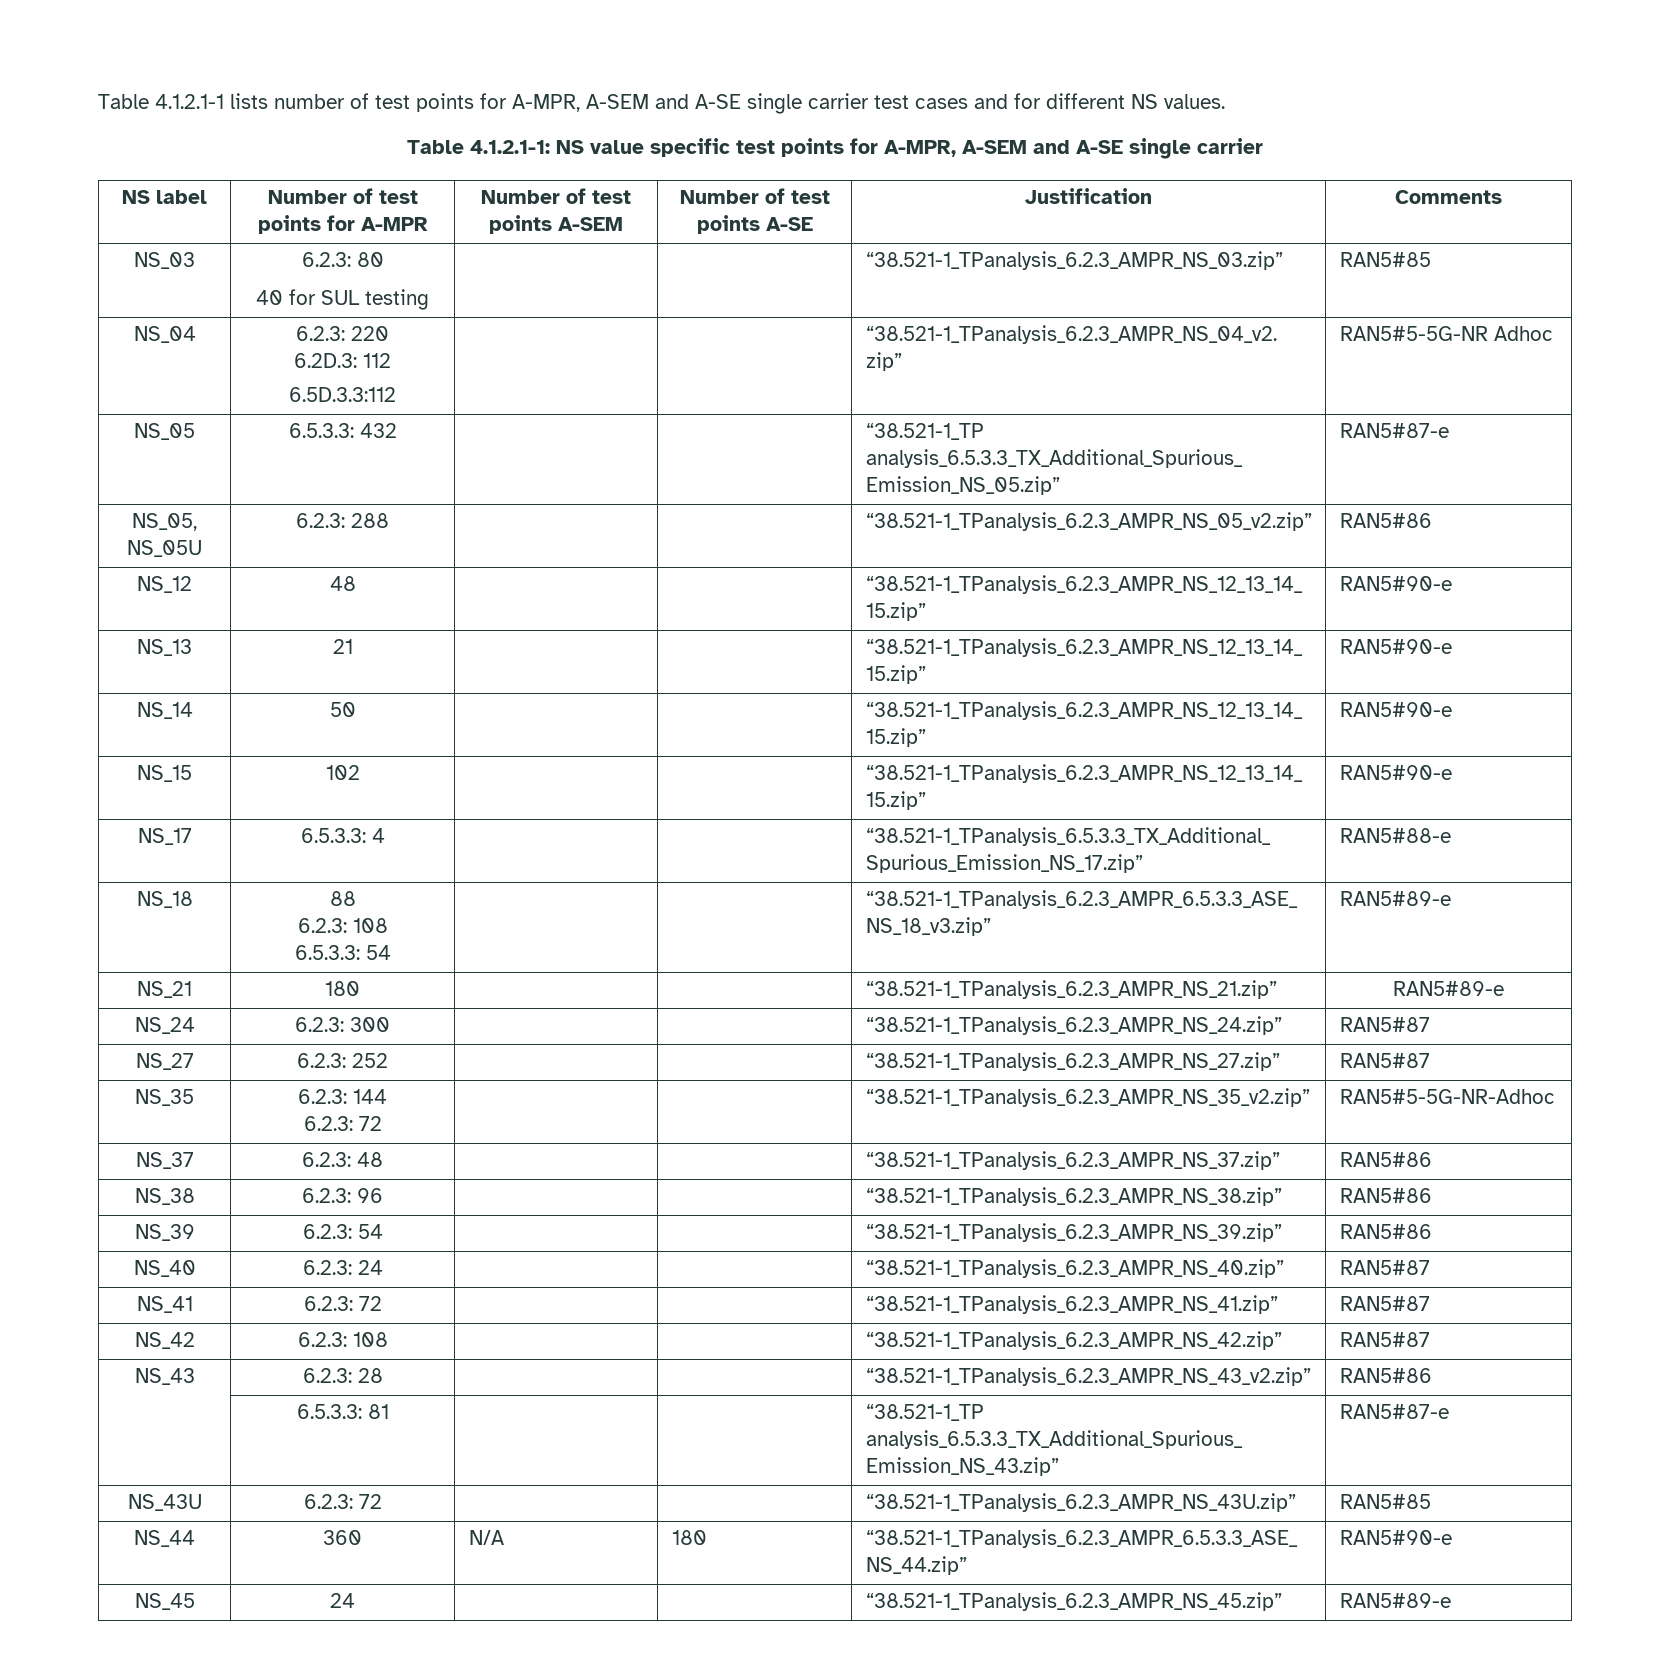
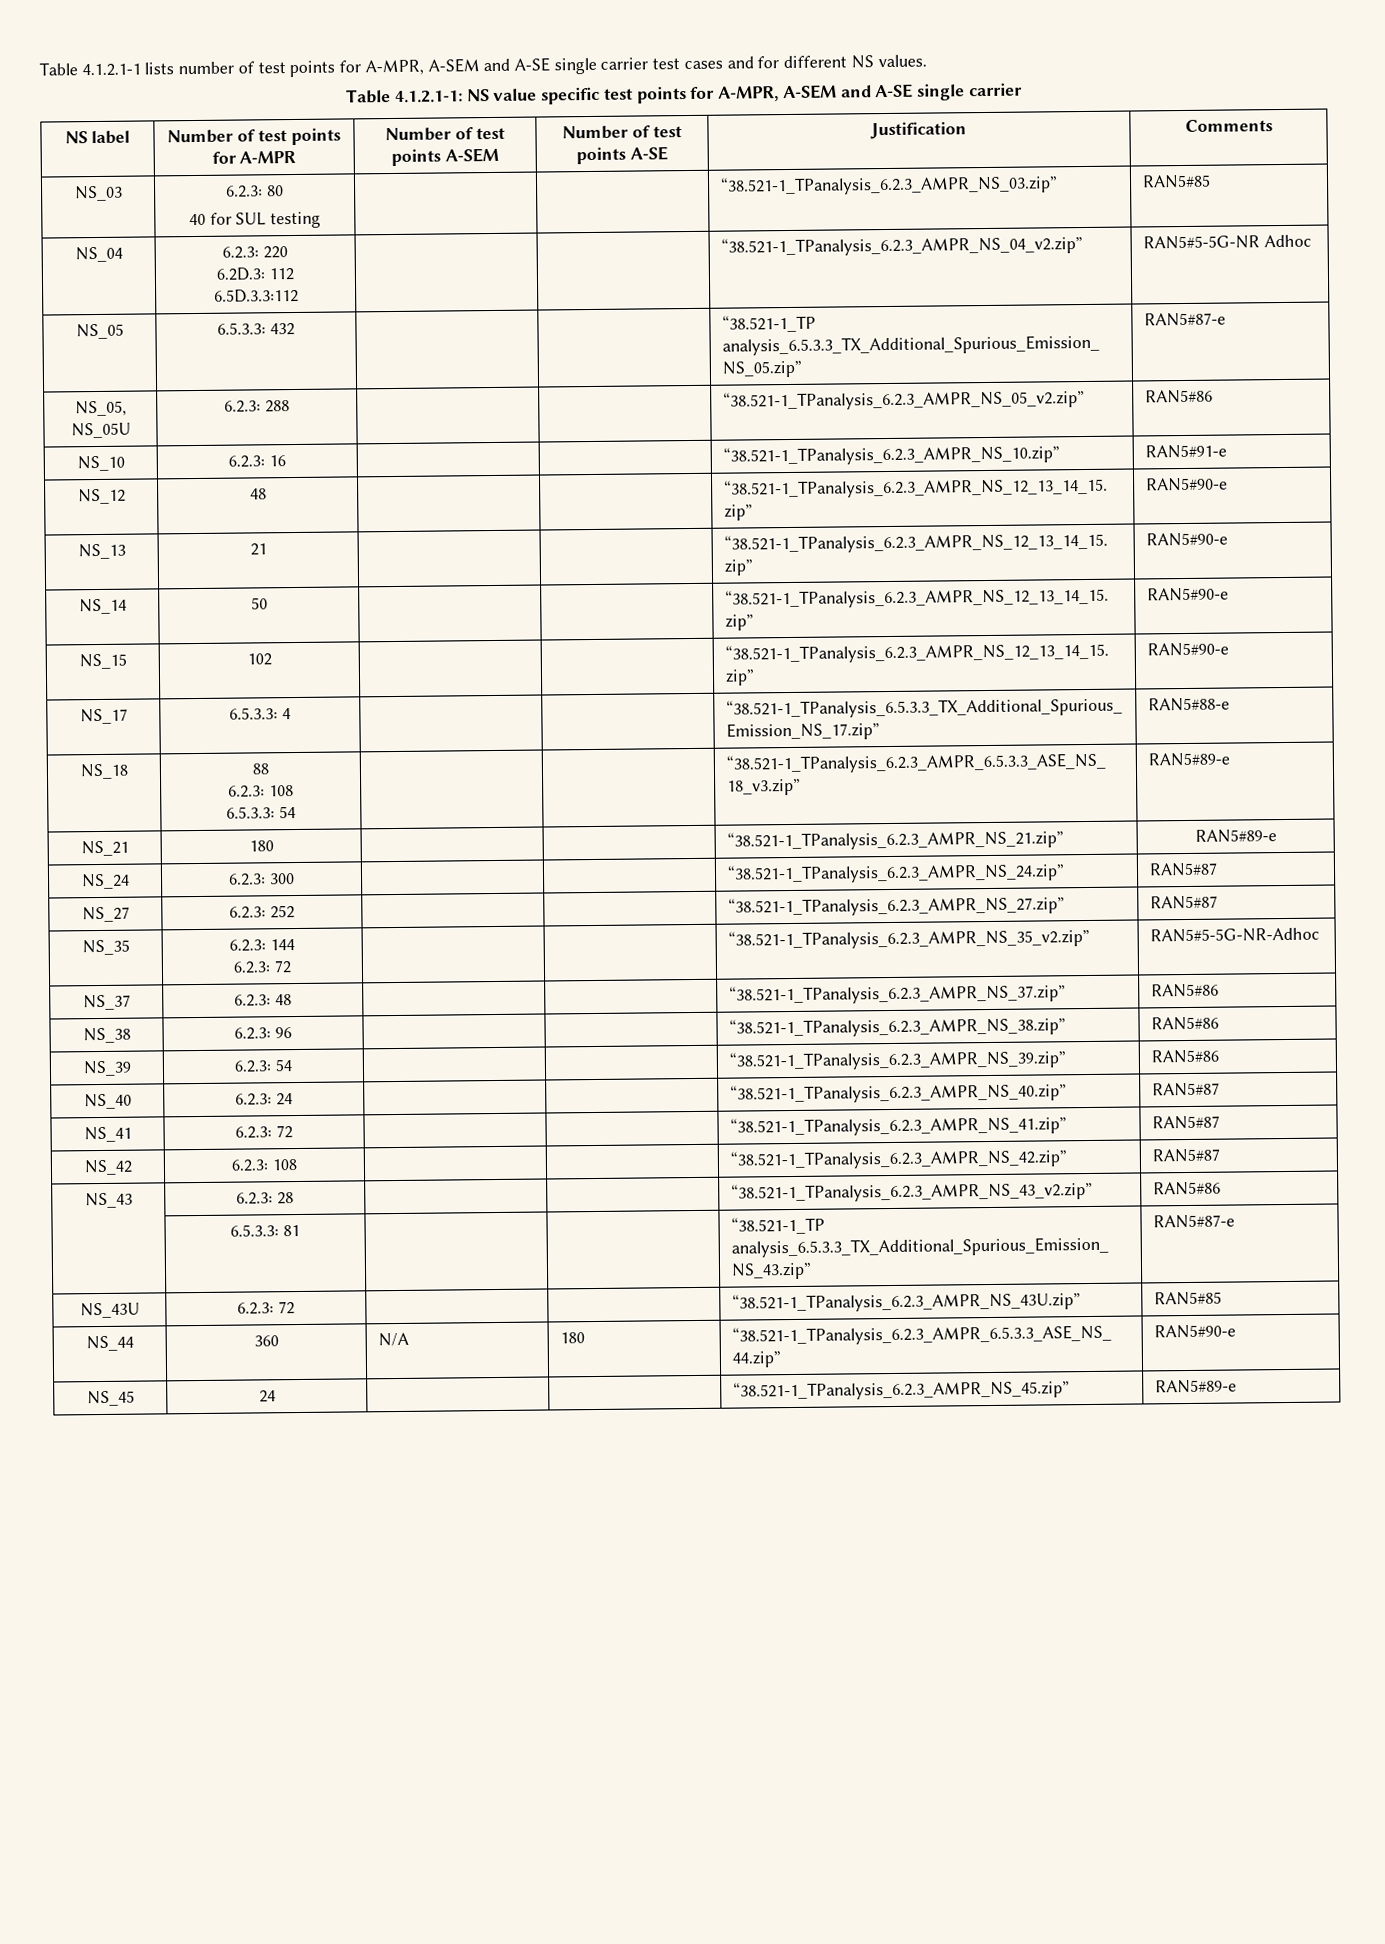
+ NS_10 | 6.2.3: 16 | | | “38.521-1_TPanalysis_6.2.3_AMPR_NS_10.zip” | RAN5#91-e

